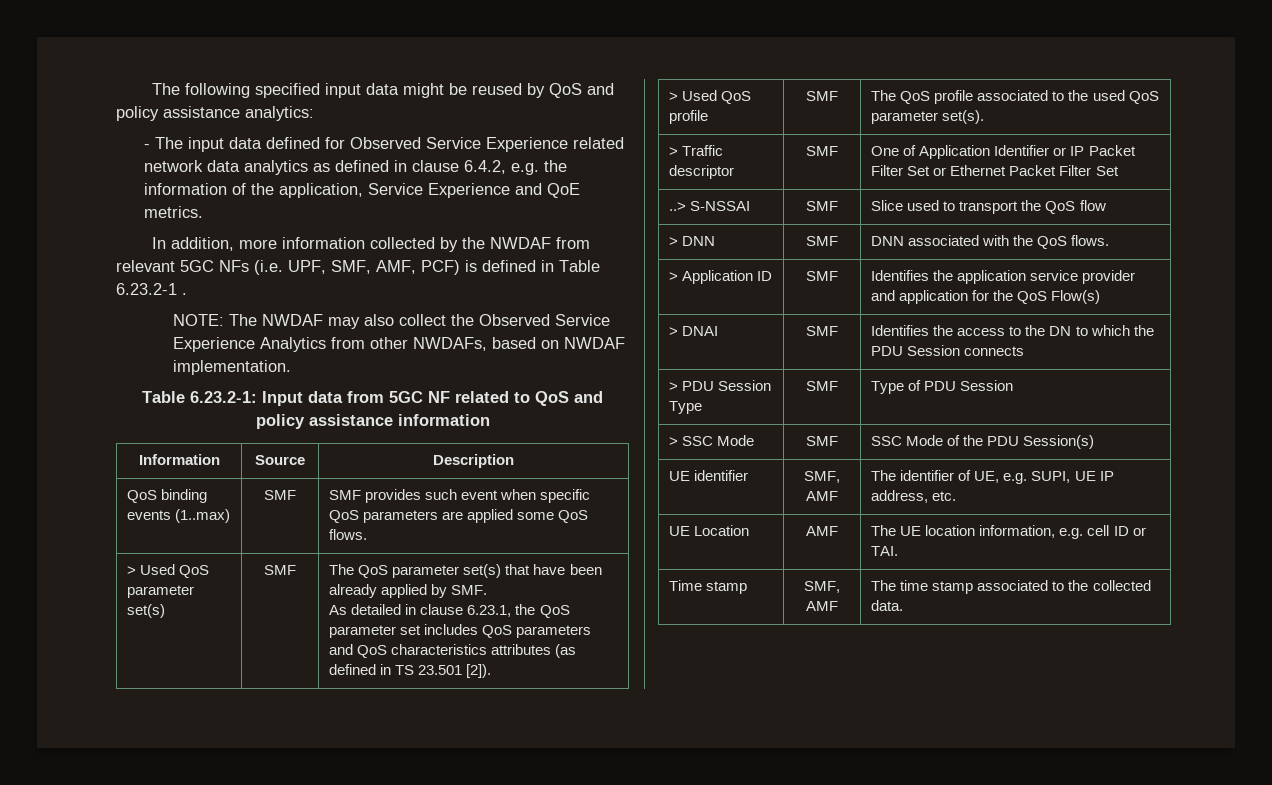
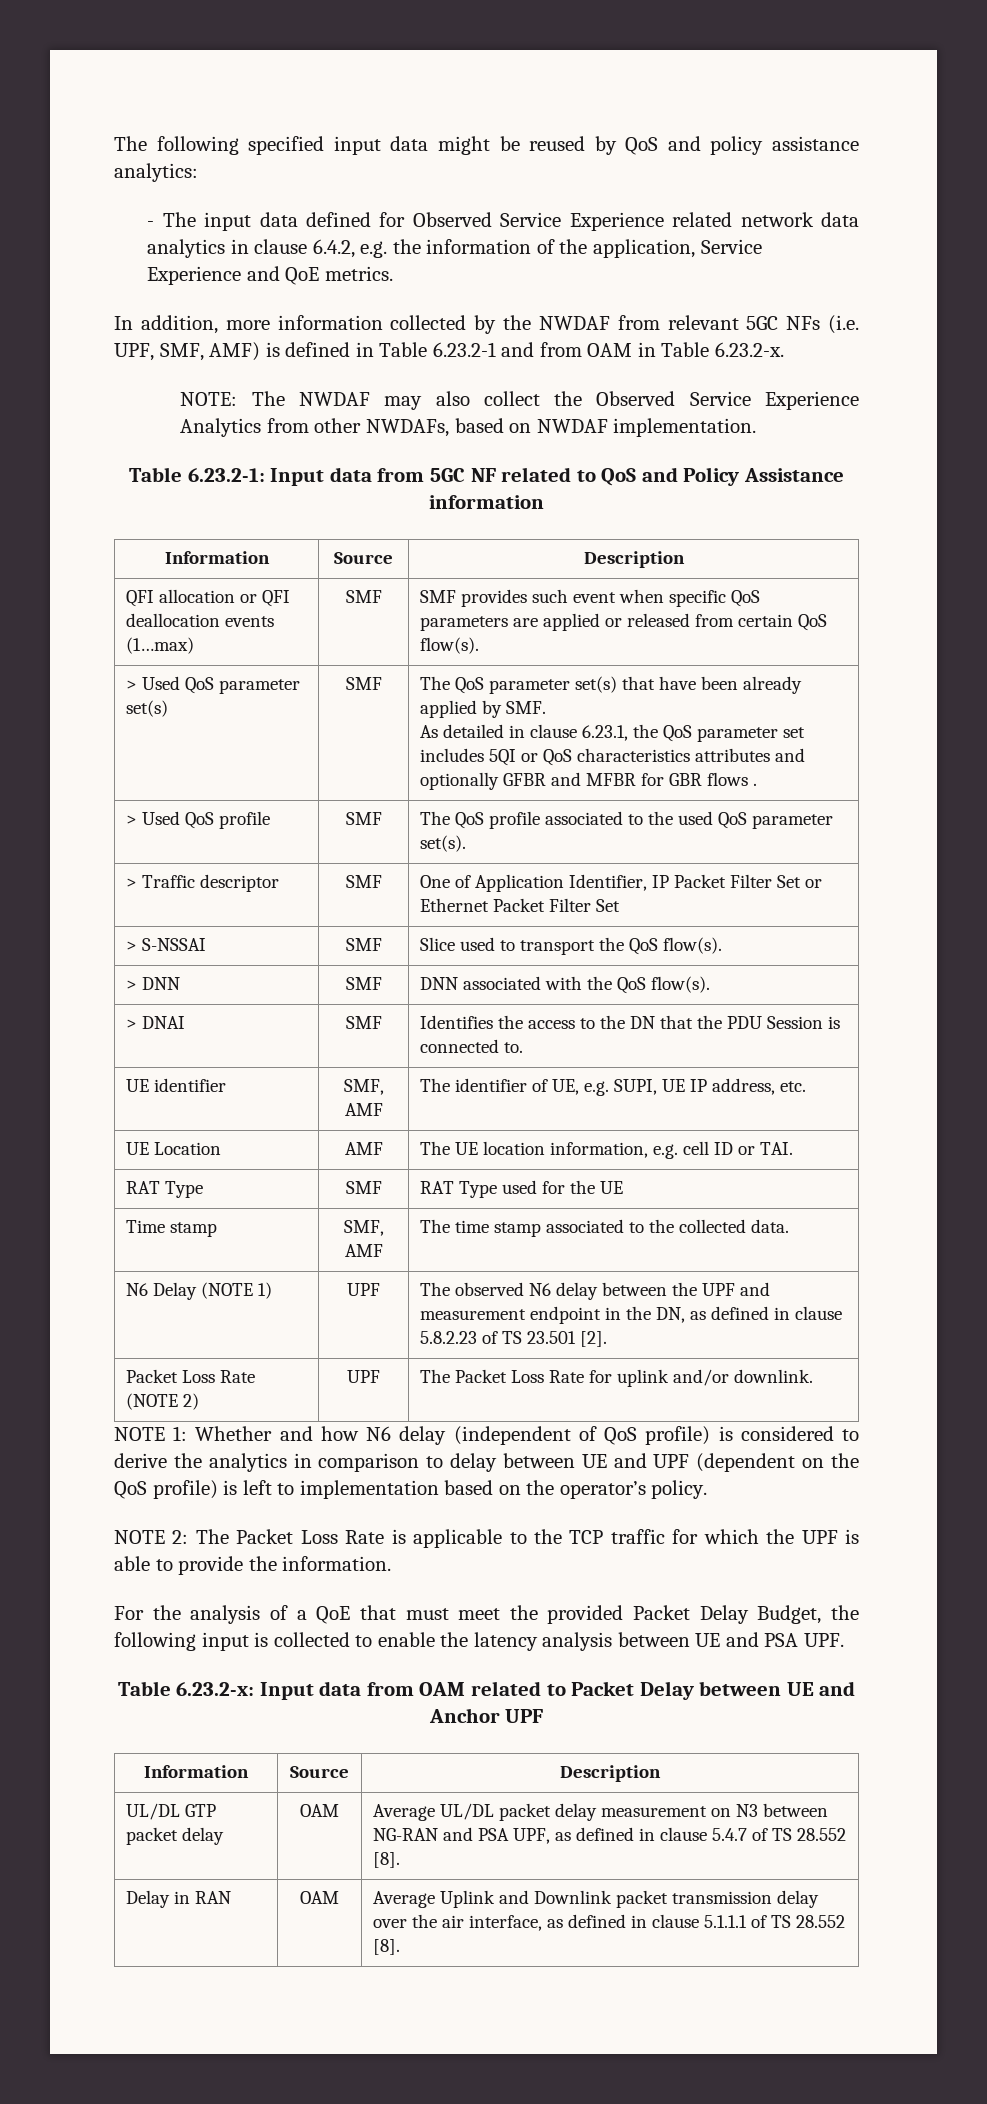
- - The input data defined for Observed Service Experience related network data analytics as defined in clause 6.4.2, e.g. the information of the application, Service Experience and QoE metrics.
+ - The input data defined for Observed Service Experience related network data analytics in clause 6.4.2, e.g. the information of the application, Service Experience and QoE metrics.
- In addition, more information collected by the NWDAF from relevant 5GC NFs (i.e. UPF, SMF, AMF, PCF) is defined in Table 6.23.2-1 .
+ In addition, more information collected by the NWDAF from relevant 5GC NFs (i.e. UPF, SMF, AMF) is defined in Table 6.23.2-1 and from OAM in Table 6.23.2-x.
- Table 6.23.2-1: Input data from 5GC NF related to QoS and policy assistance information
+ Table 6.23.2-1: Input data from 5GC NF related to QoS and Policy Assistance information
- QoS binding events (1..max) | SMF | SMF provides such event when specific QoS parameters are applied some QoS flows.
+ QFI allocation or QFI deallocation events (1…max) | SMF | SMF provides such event when specific QoS parameters are applied or released from certain QoS flow(s).
- As detailed in clause 6.23.1, the QoS parameter set includes QoS parameters and QoS characteristics attributes (as defined in TS 23.501 [2]).
+ As detailed in clause 6.23.1, the QoS parameter set includes 5QI or QoS characteristics attributes and optionally GFBR and MFBR for GBR flows .
- > Traffic descriptor | SMF | One of Application Identifier or IP Packet Filter Set or Ethernet Packet Filter Set
+ > Traffic descriptor | SMF | One of Application Identifier, IP Packet Filter Set or Ethernet Packet Filter Set
- ..> S-NSSAI | SMF | Slice used to transport the QoS flow
+ > S-NSSAI | SMF | Slice used to transport the QoS flow(s).
- > DNN | SMF | DNN associated with the QoS flows.
- > Application ID | SMF | Identifies the application service provider and application for the QoS Flow(s)
+ > DNN | SMF | DNN associated with the QoS flow(s).
- > DNAI | SMF | Identifies the access to the DN to which the PDU Session connects
- > PDU Session Type | SMF | Type of PDU Session
- > SSC Mode | SMF | SSC Mode of the PDU Session(s)
+ > DNAI | SMF | Identifies the access to the DN that the PDU Session is connected to.
+ RAT Type | SMF | RAT Type used for the UE
+ N6 Delay (NOTE 1) | UPF | The observed N6 delay between the UPF and measurement endpoint in the DN, as defined in clause 5.8.2.23 of TS 23.501 [2].
+ Packet Loss Rate (NOTE 2) | UPF | The Packet Loss Rate for uplink and/or downlink.
+ NOTE 1: Whether and how N6 delay (independent of QoS profile) is considered to derive the analytics in comparison to delay between UE and UPF (dependent on the QoS profile) is left to implementation based on the operator’s policy.
+ NOTE 2: The Packet Loss Rate is applicable to the TCP traffic for which the UPF is able to provide the information.
+ For the analysis of a QoE that must meet the provided Packet Delay Budget, the following input is collected to enable the latency analysis between UE and PSA UPF.
+ Table 6.23.2-x: Input data from OAM related to Packet Delay between UE and Anchor UPF
+ Information | Source | Description
+ UL/DL GTP packet delay | OAM | Average UL/DL packet delay measurement on N3 between NG-RAN and PSA UPF, as defined in clause 5.4.7 of TS 28.552 [8].
+ Delay in RAN | OAM | Average Uplink and Downlink packet transmission delay over the air interface, as defined in clause 5.1.1.1 of TS 28.552 [8].

